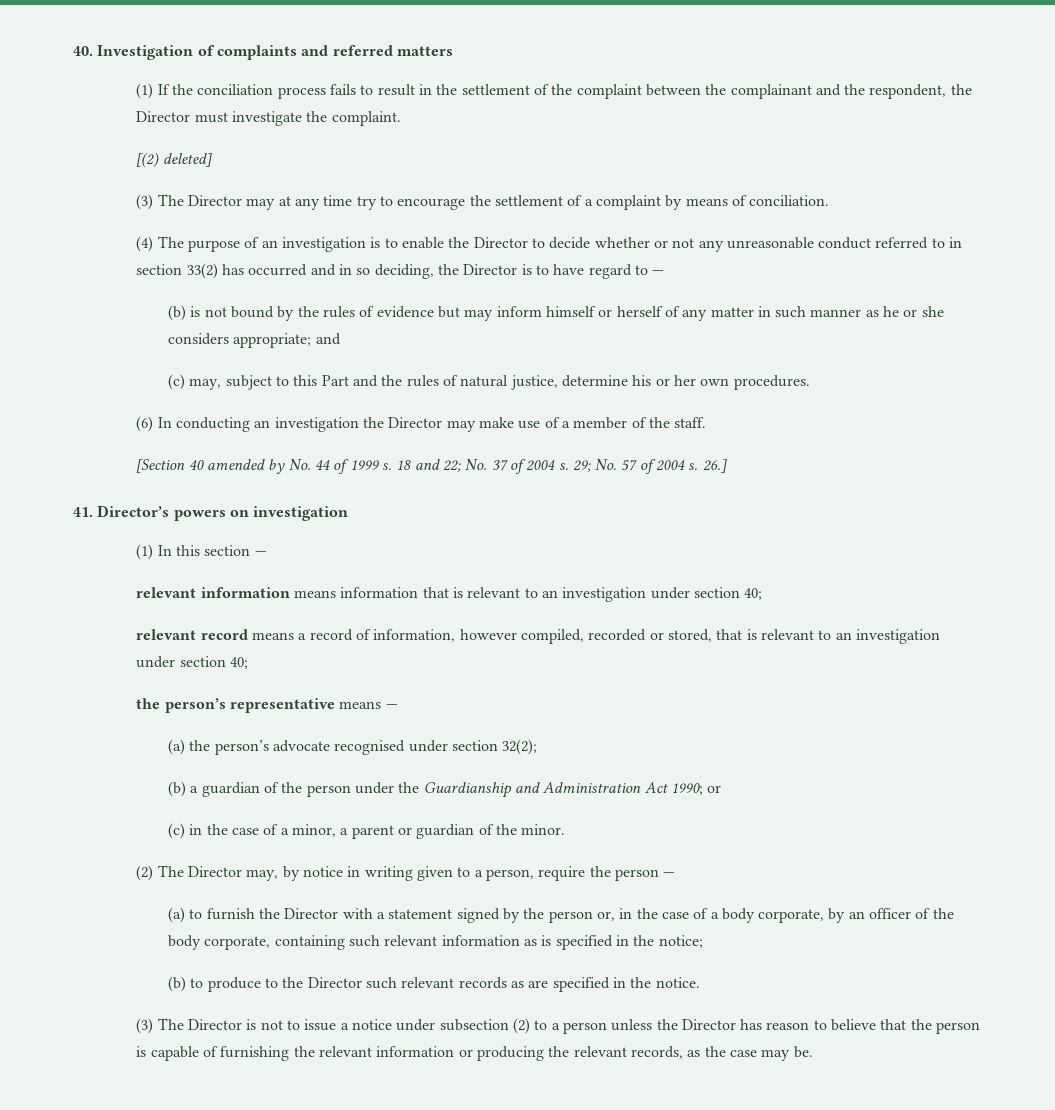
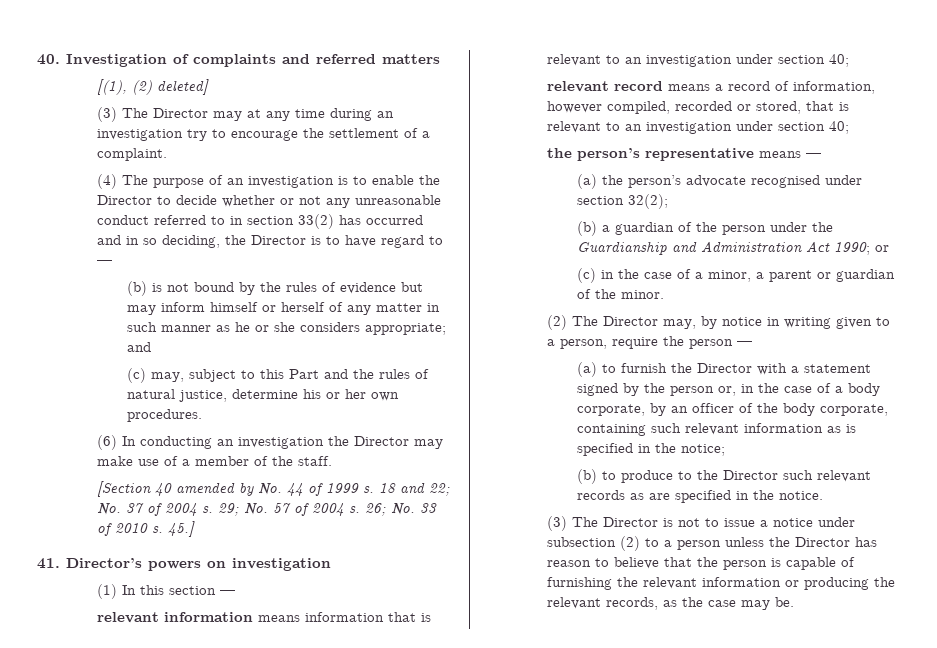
- (1) If the conciliation process fails to result in the settlement of the complaint between the complainant and the respondent, the Director must investigate the complaint.
- [(2) deleted]
+ [(1), (2) deleted]
- (3) The Director may at any time try to encourage the settlement of a complaint by means of conciliation.
+ (3) The Director may at any time during an investigation try to encourage the settlement of a complaint.
- 26.]
+ 26; No. 33 of 2010 s. 45.]

